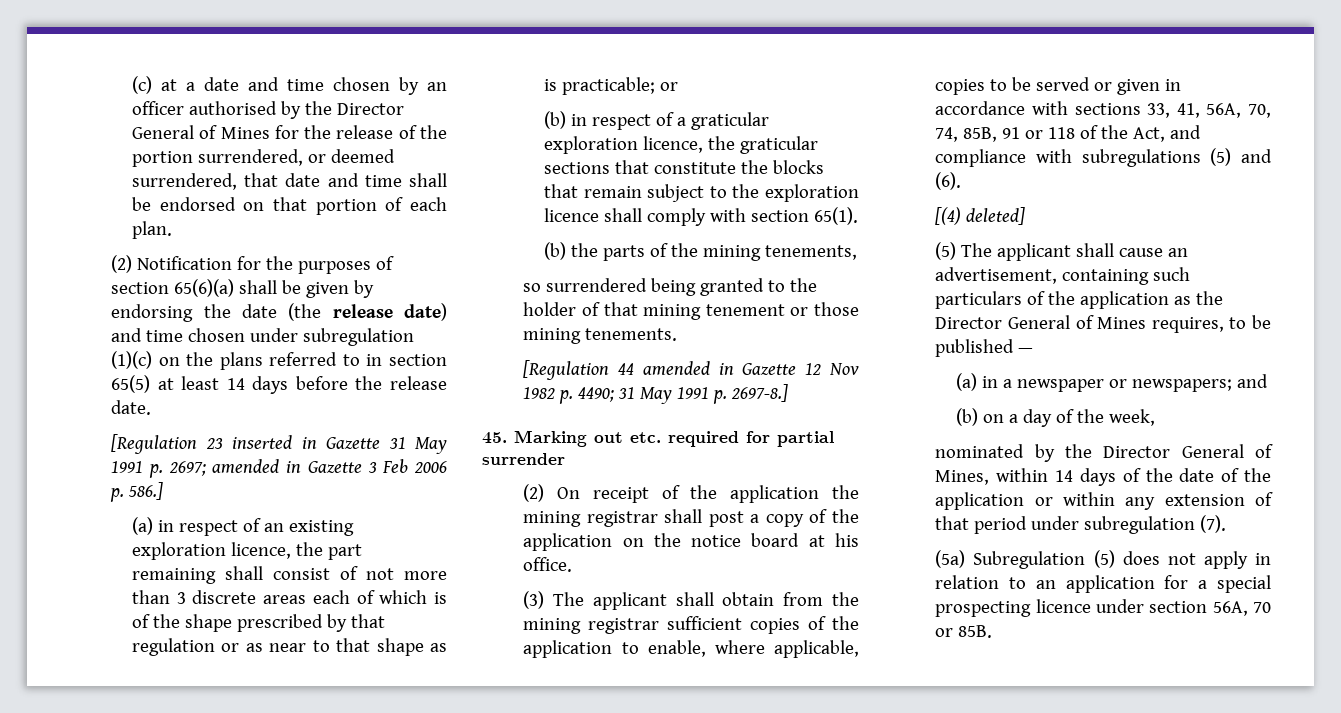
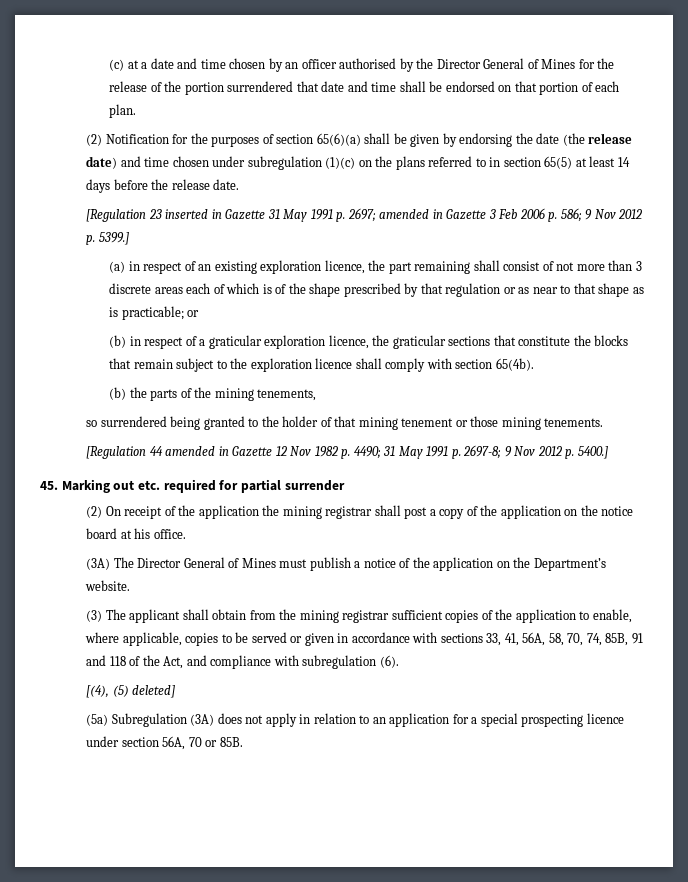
- (c) at a date and time chosen by an officer authorised by the Director General of Mines for the release of the portion surrendered, or deemed surrendered, that date and time shall be endorsed on that portion of each plan.
+ (c) at a date and time chosen by an officer authorised by the Director General of Mines for the release of the portion surrendered that date and time shall be endorsed on that portion of each plan.
- [Regulation 23 inserted in Gazette 31 May 1991 p. 2697; amended in Gazette 3 Feb 2006 p. 586.]
+ [Regulation 23 inserted in Gazette 31 May 1991 p. 2697; amended in Gazette 3 Feb 2006 p. 586; 9 Nov 2012 p. 5399.]
- (b) in respect of a graticular exploration licence, the graticular sections that constitute the blocks that remain subject to the exploration licence shall comply with section 65(1).
+ (b) in respect of a graticular exploration licence, the graticular sections that constitute the blocks that remain subject to the exploration licence shall comply with section 65(4b).
- [Regulation 44 amended in Gazette 12 Nov 1982 p. 4490; 31 May 1991 p. 2697-8.]
+ [Regulation 44 amended in Gazette 12 Nov 1982 p. 4490; 31 May 1991 p. 2697-8; 9 Nov 2012 p. 5400.]
+ (3A) The Director General of Mines must publish a notice of the application on the Department’s website.
- (3) The applicant shall obtain from the mining registrar sufficient copies of the application to enable, where applicable, copies to be served or given in accordance with sections 33, 41, 56A, 70, 74, 85B, 91 or 118 of the Act, and compliance with subregulations (5) and (6).
+ (3) The applicant shall obtain from the mining registrar sufficient copies of the application to enable, where applicable, copies to be served or given in accordance with sections 33, 41, 56A, 58, 70, 74, 85B, 91 and 118 of the Act, and compliance with subregulation (6).
- [(4) deleted]
+ [(4), (5) deleted]
- (5) The applicant shall cause an advertisement, containing such particulars of the application as the Director General of Mines requires, to be published —
- (a) in a newspaper or newspapers; and
- (b) on a day of the week,
- nominated by the Director General of Mines, within 14 days of the date of the application or within any extension of that period under subregulation (7).
- (5a) Subregulation (5) does not apply in relation to an application for a special prospecting licence under section 56A, 70 or 85B.
+ (5a) Subregulation (3A) does not apply in relation to an application for a special prospecting licence under section 56A, 70 or 85B.

